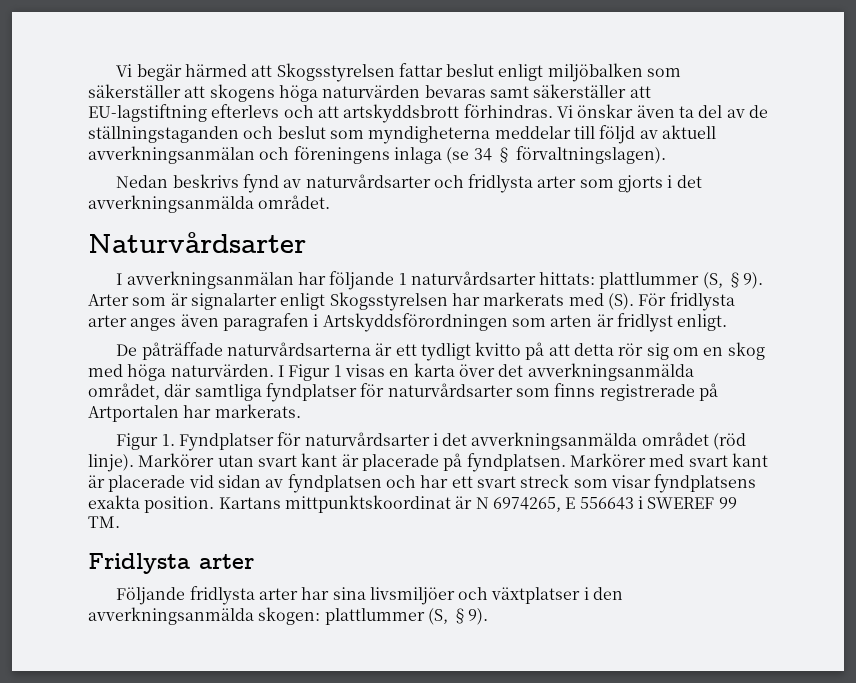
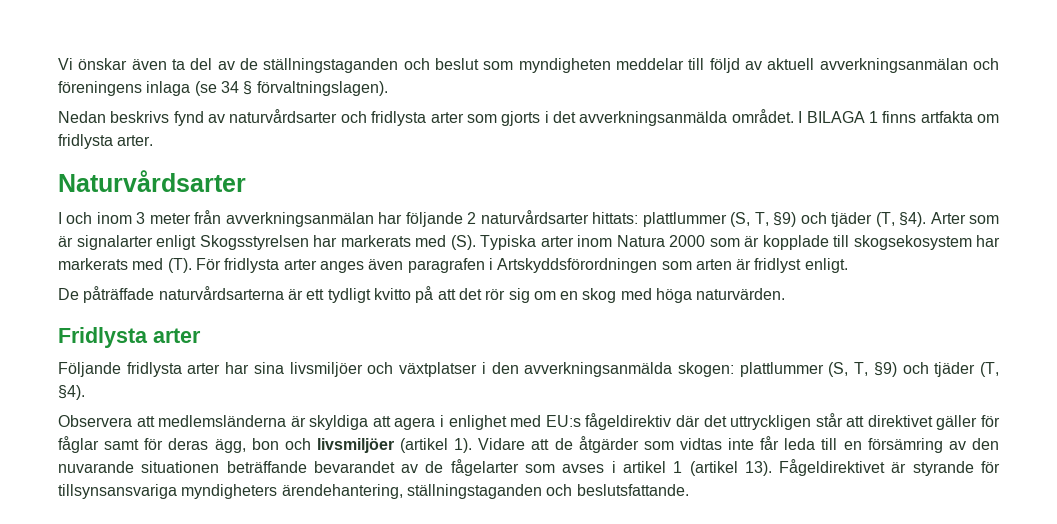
- Vi begär härmed att Skogsstyrelsen fattar beslut enligt miljöbalken som säkerställer att skogens höga naturvärden bevaras samt säkerställer att EU-lagstiftning efterlevs och att artskyddsbrott förhindras. Vi önskar även ta del av de ställningstaganden och beslut som myndigheterna meddelar till följd av aktuell avverkningsanmälan och föreningens inlaga (se 34 § förvaltningslagen).
+ Vi önskar även ta del av de ställningstaganden och beslut som myndigheten meddelar till följd av aktuell avverkningsanmälan och föreningens inlaga (se 34 § förvaltningslagen).
- Nedan beskrivs fynd av naturvårdsarter och fridlysta arter som gjorts i det avverkningsanmälda området.
+ Nedan beskrivs fynd av naturvårdsarter och fridlysta arter som gjorts i det avverkningsanmälda området. I BILAGA 1 finns artfakta om fridlysta arter.
  Naturvårdsarter
- I avverkningsanmälan har följande 1 naturvårdsarter hittats: plattlummer (S, §9).
+ I och inom 3 meter från avverkningsanmälan har följande 2 naturvårdsarter hittats: plattlummer (S, T, §9) och tjäder (T, §4).
- Arter som är signalarter enligt Skogsstyrelsen har markerats med (S). För fridlysta arter anges även paragrafen i Artskyddsförordningen som arten är fridlyst enligt.
+ Arter som är signalarter enligt Skogsstyrelsen har markerats med (S). Typiska arter inom Natura 2000 som är kopplade till skogsekosystem har markerats med (T). För fridlysta arter anges även paragrafen i Artskyddsförordningen som arten är fridlyst enligt.
- De påträffade naturvårdsarterna är ett tydligt kvitto på att detta rör sig om en skog med höga naturvärden. I Figur 1 visas en karta över det avverkningsanmälda området, där samtliga fyndplatser för naturvårdsarter som finns registrerade på Artportalen har markerats.
- Figur 1. Fyndplatser för naturvårdsarter i det avverkningsanmälda området (röd linje). Markörer utan svart kant är placerade på fyndplatsen. Markörer med svart kant är placerade vid sidan av fyndplatsen och har ett svart streck som visar fyndplatsens exakta position. Kartans mittpunktskoordinat är N 6974265, E 556643 i SWEREF 99 TM.
+ De påträffade naturvårdsarterna är ett tydligt kvitto på att det rör sig om en skog med höga naturvärden.
- Följande fridlysta arter har sina livsmiljöer och växtplatser i den avverkningsanmälda skogen: plattlummer (S, §9).
+ Följande fridlysta arter har sina livsmiljöer och växtplatser i den avverkningsanmälda skogen: plattlummer (S, T, §9) och tjäder (T, §4).
+ Observera att medlemsländerna är skyldiga att agera i enlighet med EU:s fågeldirektiv där det uttryckligen står att direktivet gäller för fåglar samt för deras ägg, bon och livsmiljöer (artikel 1). Vidare att de åtgärder som vidtas inte får leda till en försämring av den nuvarande situationen beträffande bevarandet av de fågelarter som avses i artikel 1 (artikel 13). Fågeldirektivet är styrande för tillsynsansvariga myndigheters ärendehantering, ställningstaganden och beslutsfattande.

